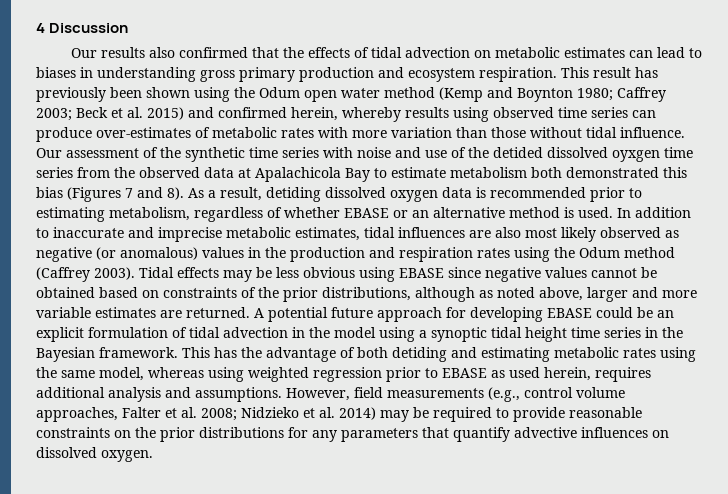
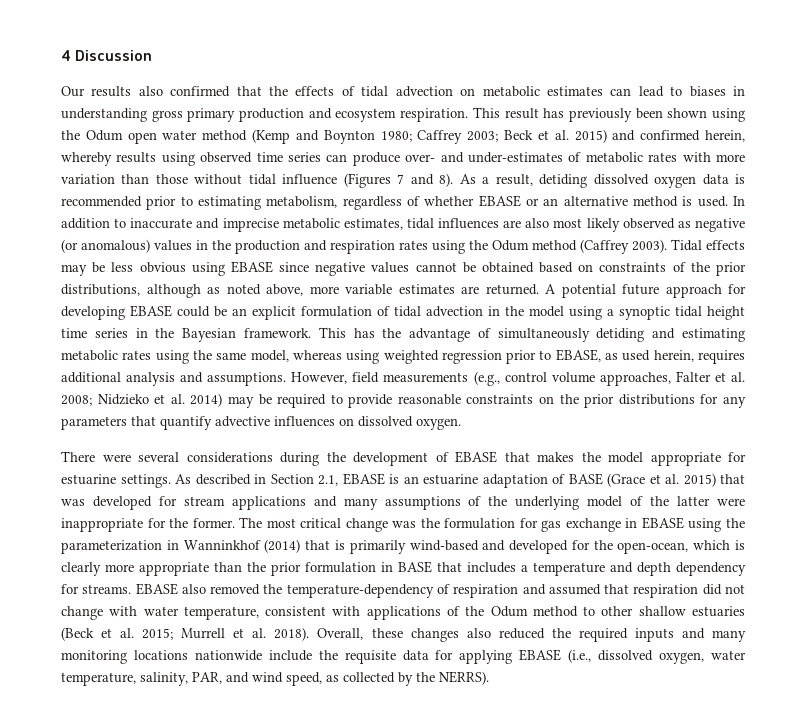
- This result has previously been shown using the Odum open water method (Kemp and Boynton 1980; Caffrey 2003; Beck et al. 2015) and confirmed herein, whereby results using observed time series can produce over-estimates of metabolic rates with more variation than those without tidal influence. Our assessment of the synthetic time series with noise and use of the detided dissolved oyxgen time series from the observed data at Apalachicola Bay to estimate metabolism both demonstrated this bias (Figures 7 and 8).
+ This result has previously been shown using the Odum open water method (Kemp and Boynton 1980; Caffrey 2003; Beck et al. 2015) and confirmed herein, whereby results using observed time series can produce over- and under-estimates of metabolic rates with more variation than those without tidal influence (Figures 7 and 8).
- Tidal effects may be less obvious using EBASE since negative values cannot be obtained based on constraints of the prior distributions, although as noted above, larger and more variable estimates are returned.
+ Tidal effects may be less obvious using EBASE since negative values cannot be obtained based on constraints of the prior distributions, although as noted above, more variable estimates are returned.
- This has the advantage of both detiding and estimating metabolic rates using the same model, whereas using weighted regression prior to EBASE as used herein, requires additional analysis and assumptions.
+ This has the advantage of simultaneously detiding and estimating metabolic rates using the same model, whereas using weighted regression prior to EBASE, as used herein, requires additional analysis and assumptions.
+ There were several considerations during the development of EBASE that makes the model appropriate for estuarine settings. As described in Section 2.1, EBASE is an estuarine adaptation of BASE (Grace et al. 2015) that was developed for stream applications and many assumptions of the underlying model of the latter were inappropriate for the former. The most critical change was the formulation for gas exchange in EBASE using the parameterization in Wanninkhof (2014) that is primarily wind-based and developed for the open-ocean, which is clearly more appropriate than the prior formulation in BASE that includes a temperature and depth dependency for streams. EBASE also removed the temperature-dependency of respiration and assumed that respiration did not change with water temperature, consistent with applications of the Odum method to other shallow estuaries (Beck et al. 2015; Murrell et al. 2018). Overall, these changes also reduced the required inputs and many monitoring locations nationwide include the requisite data for applying EBASE (i.e., dissolved oxygen, water temperature, salinity, PAR, and wind speed, as collected by the NERRS).

